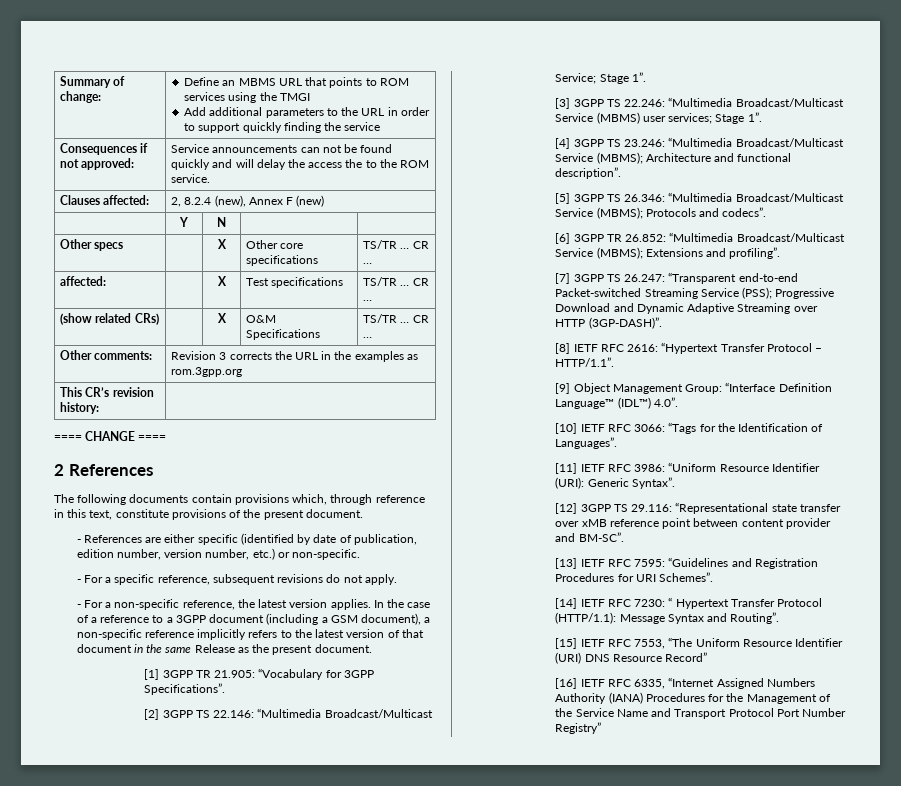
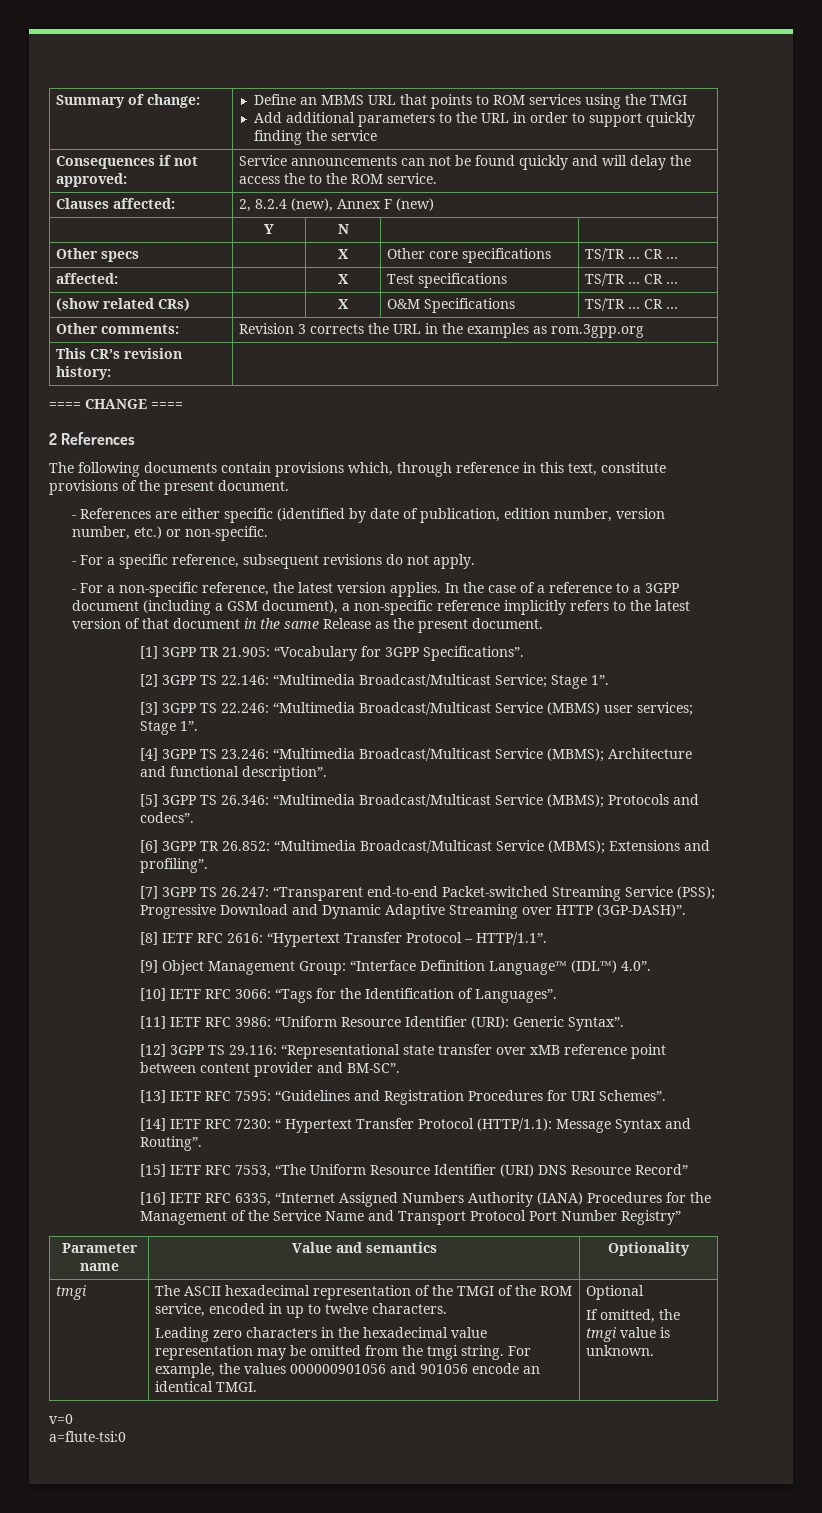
+ Parameter name | Value and semantics | Optionality
+ tmgi | The ASCII hexadecimal representation of the TMGI of the ROM service, encoded in up to twelve characters.
+ Leading zero characters in the hexadecimal value representation may be omitted from the tmgi string. For example, the values 000000901056 and 901056 encode an identical TMGI. | Optional
+ If omitted, the tmgi value is unknown.
+ v=0
+ a=flute-tsi:0

